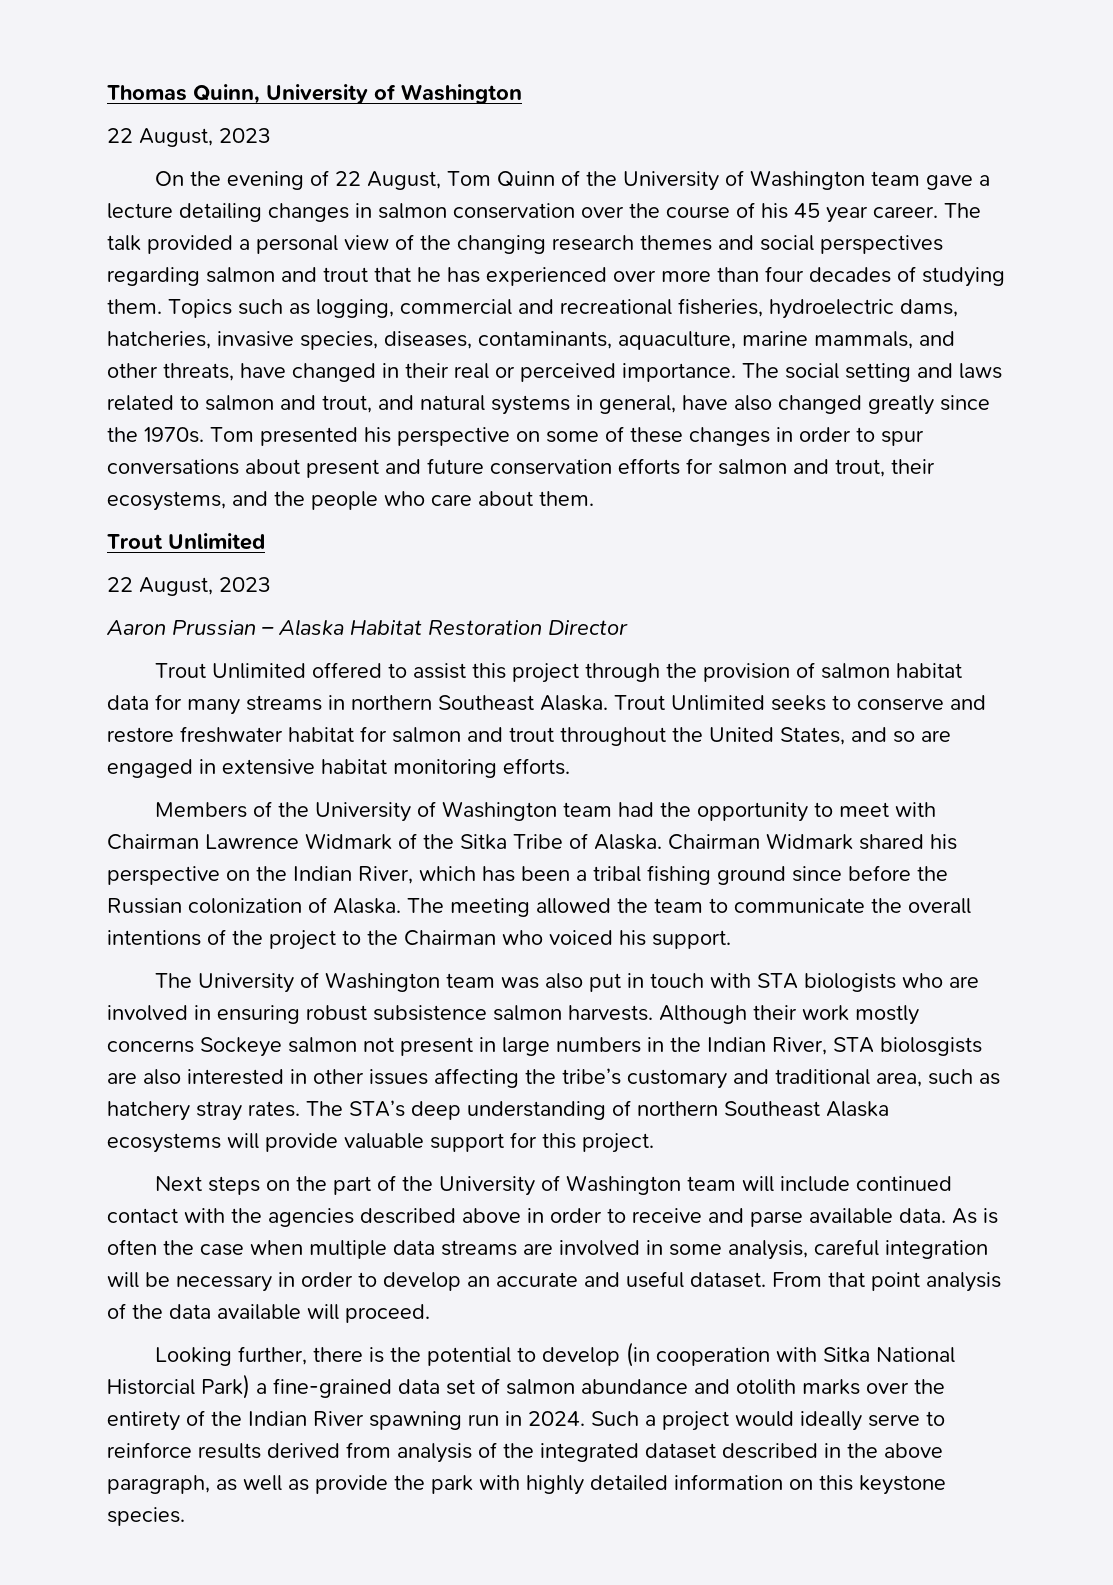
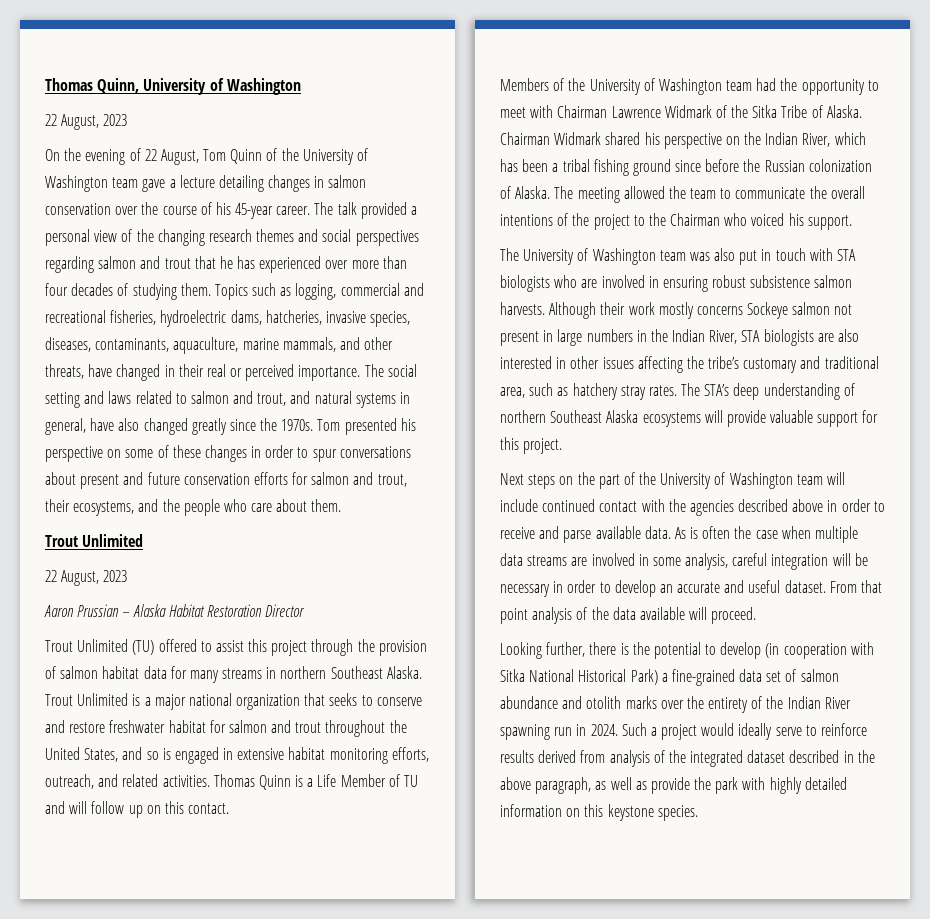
- On the evening of 22 August, Tom Quinn of the University of Washington team gave a lecture detailing changes in salmon conservation over the course of his 45 year career.
+ On the evening of 22 August, Tom Quinn of the University of Washington team gave a lecture detailing changes in salmon conservation over the course of his 45-year career.
- Trout Unlimited offered to assist this project through the provision of salmon habitat data for many streams in northern Southeast Alaska.
+ Trout Unlimited (TU) offered to assist this project through the provision of salmon habitat data for many streams in northern Southeast Alaska.
- Trout Unlimited seeks to conserve and restore freshwater habitat for salmon and trout throughout the United States, and so are engaged in extensive habitat monitoring efforts.
+ Trout Unlimited is a major national organization that seeks to conserve and restore freshwater habitat for salmon and trout throughout the United States, and so is engaged in extensive habitat monitoring efforts, outreach, and related activities. Thomas Quinn is a Life Member of TU and will follow up on this contact.
- Although their work mostly concerns Sockeye salmon not present in large numbers in the Indian River, STA biolosgists are also interested in other issues affecting the tribe’s customary and traditional area, such as hatchery stray rates.
+ Although their work mostly concerns Sockeye salmon not present in large numbers in the Indian River, STA biologists are also interested in other issues affecting the tribe’s customary and traditional area, such as hatchery stray rates.
- Looking further, there is the potential to develop (in cooperation with Sitka National Historcial Park) a fine-grained data set of salmon abundance and otolith marks over the entirety of the Indian River spawning run in 2024.
+ Looking further, there is the potential to develop (in cooperation with Sitka National Historical Park) a fine-grained data set of salmon abundance and otolith marks over the entirety of the Indian River spawning run in 2024.

